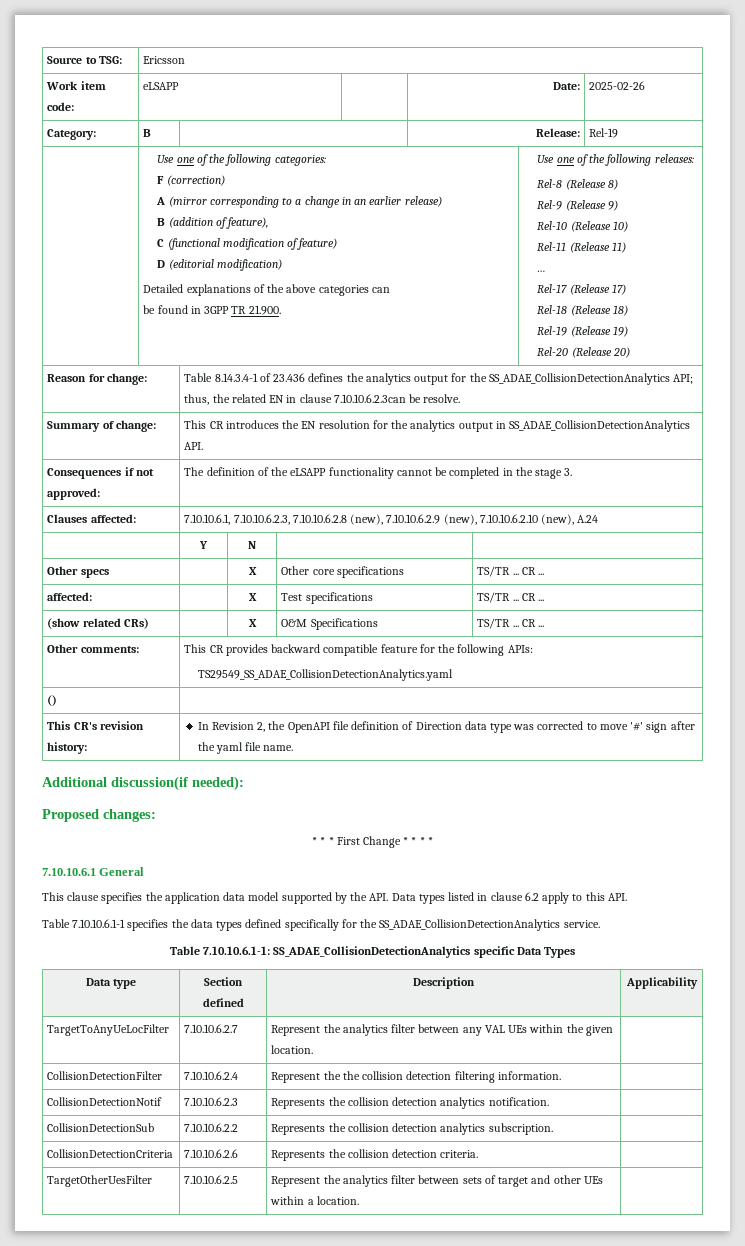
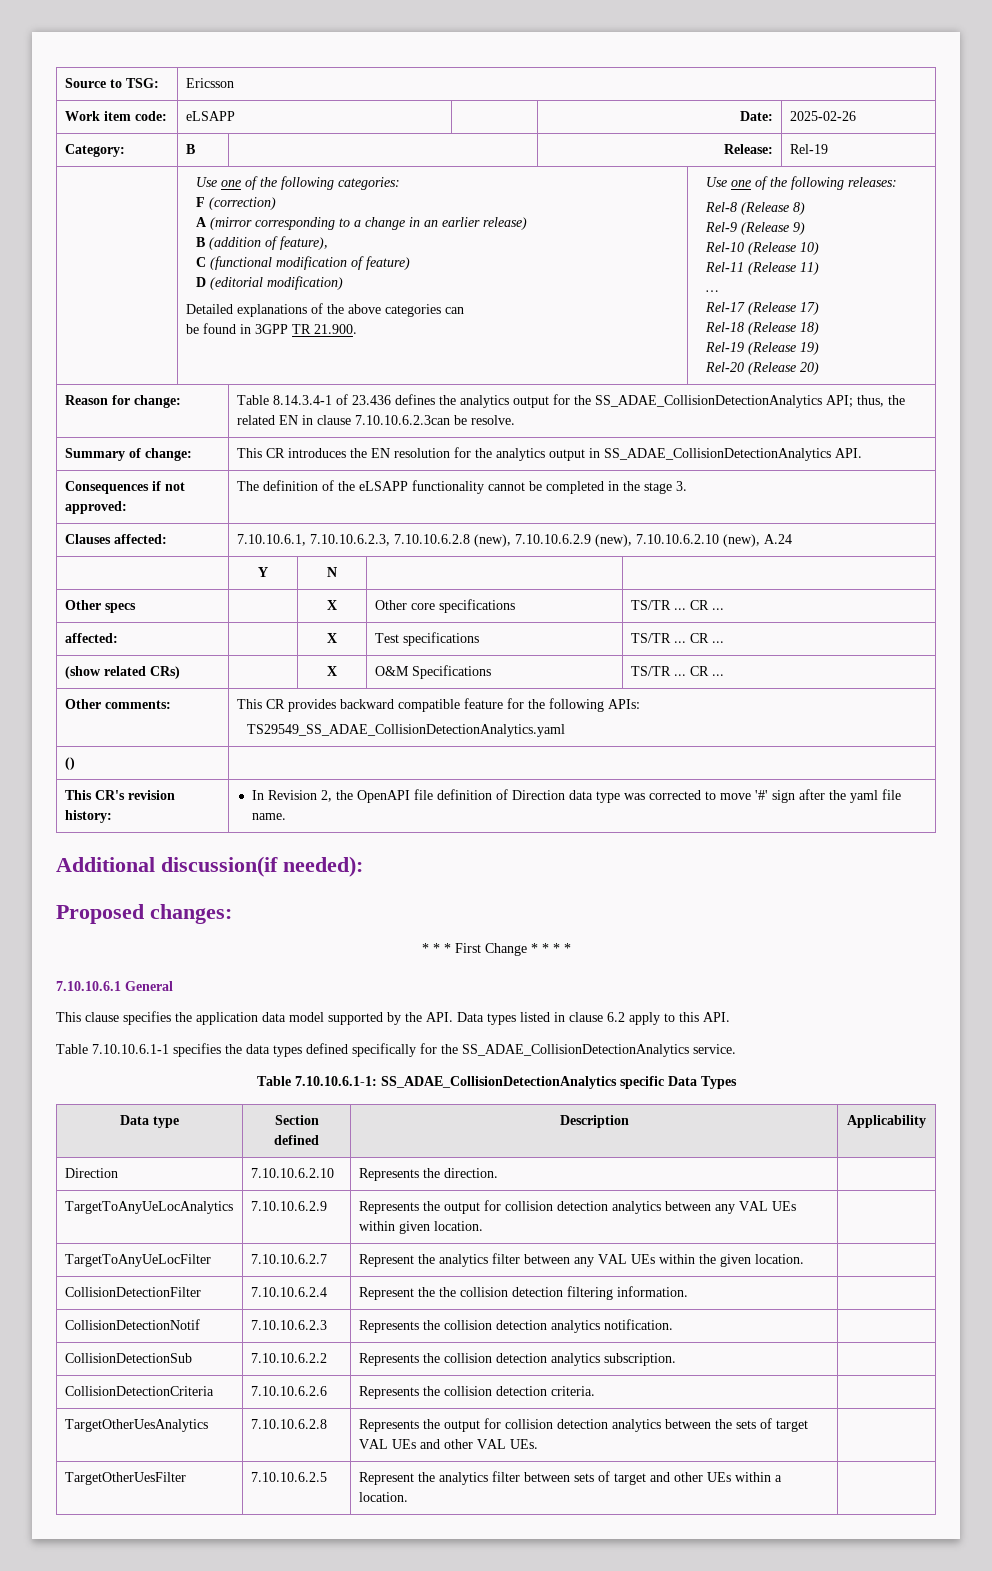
+ Direction | 7.10.10.6.2.10 | Represents the direction. |
+ TargetToAnyUeLocAnalytics | 7.10.10.6.2.9 | Represents the output for collision detection analytics between any VAL UEs within given location. |
+ TargetOtherUesAnalytics | 7.10.10.6.2.8 | Represents the output for collision detection analytics between the sets of target VAL UEs and other VAL UEs. |

